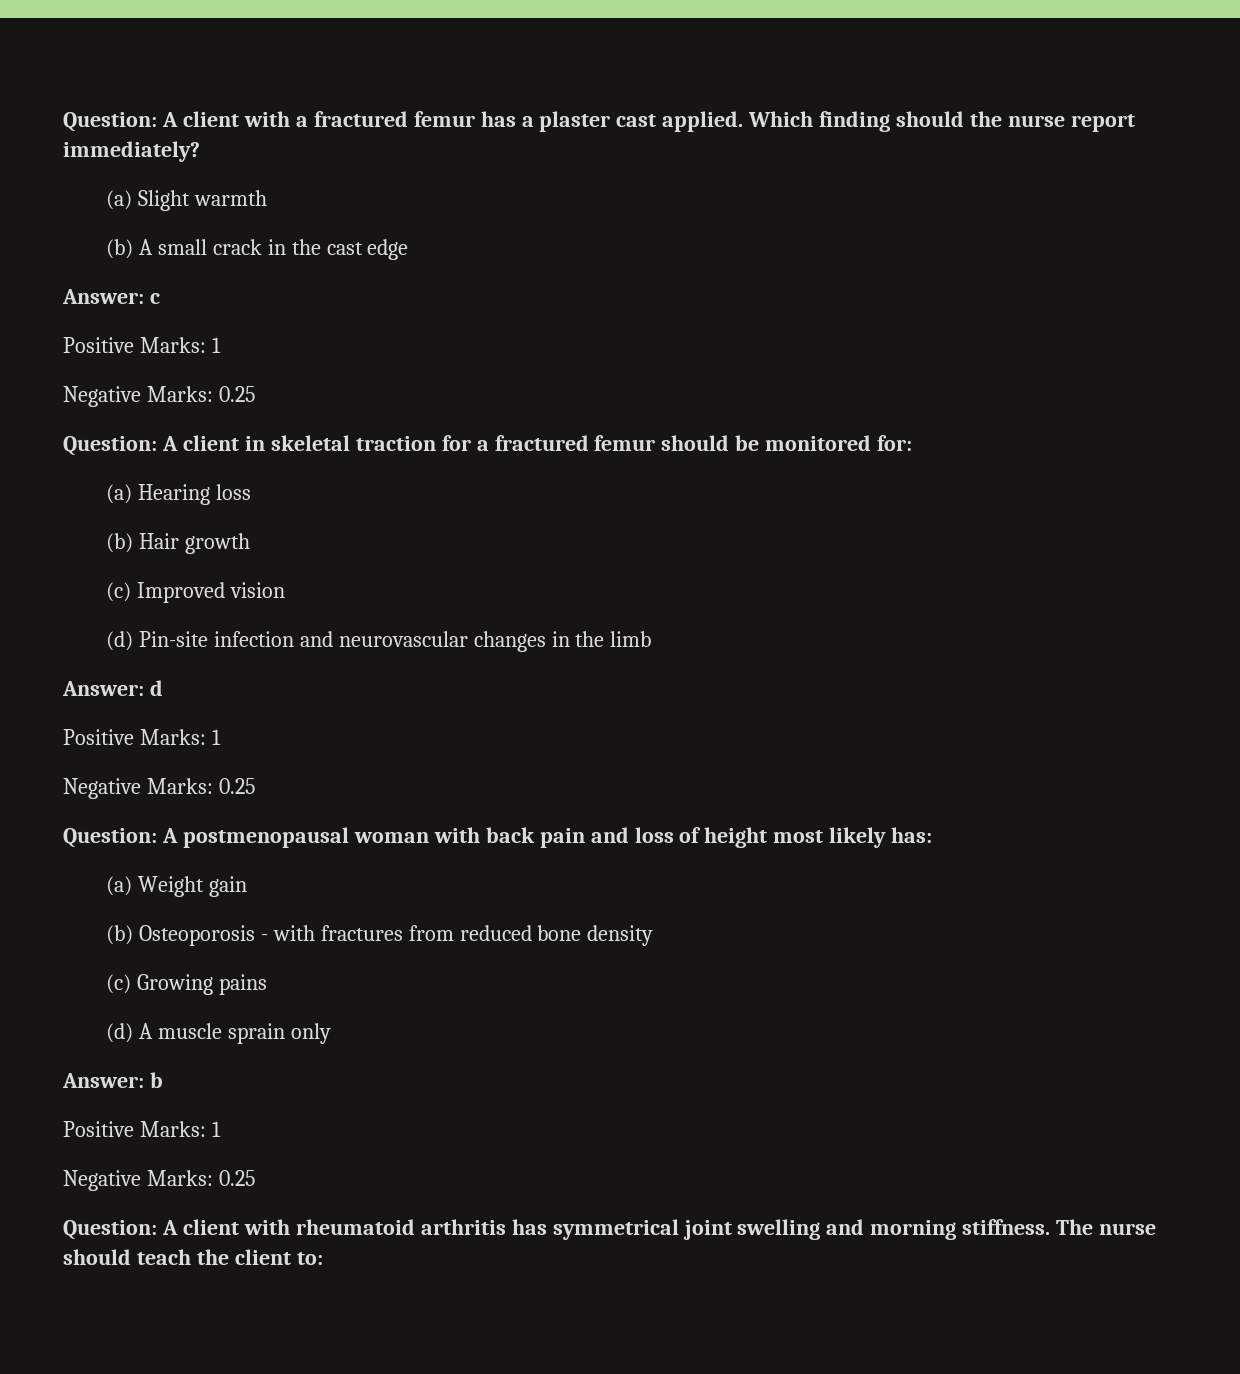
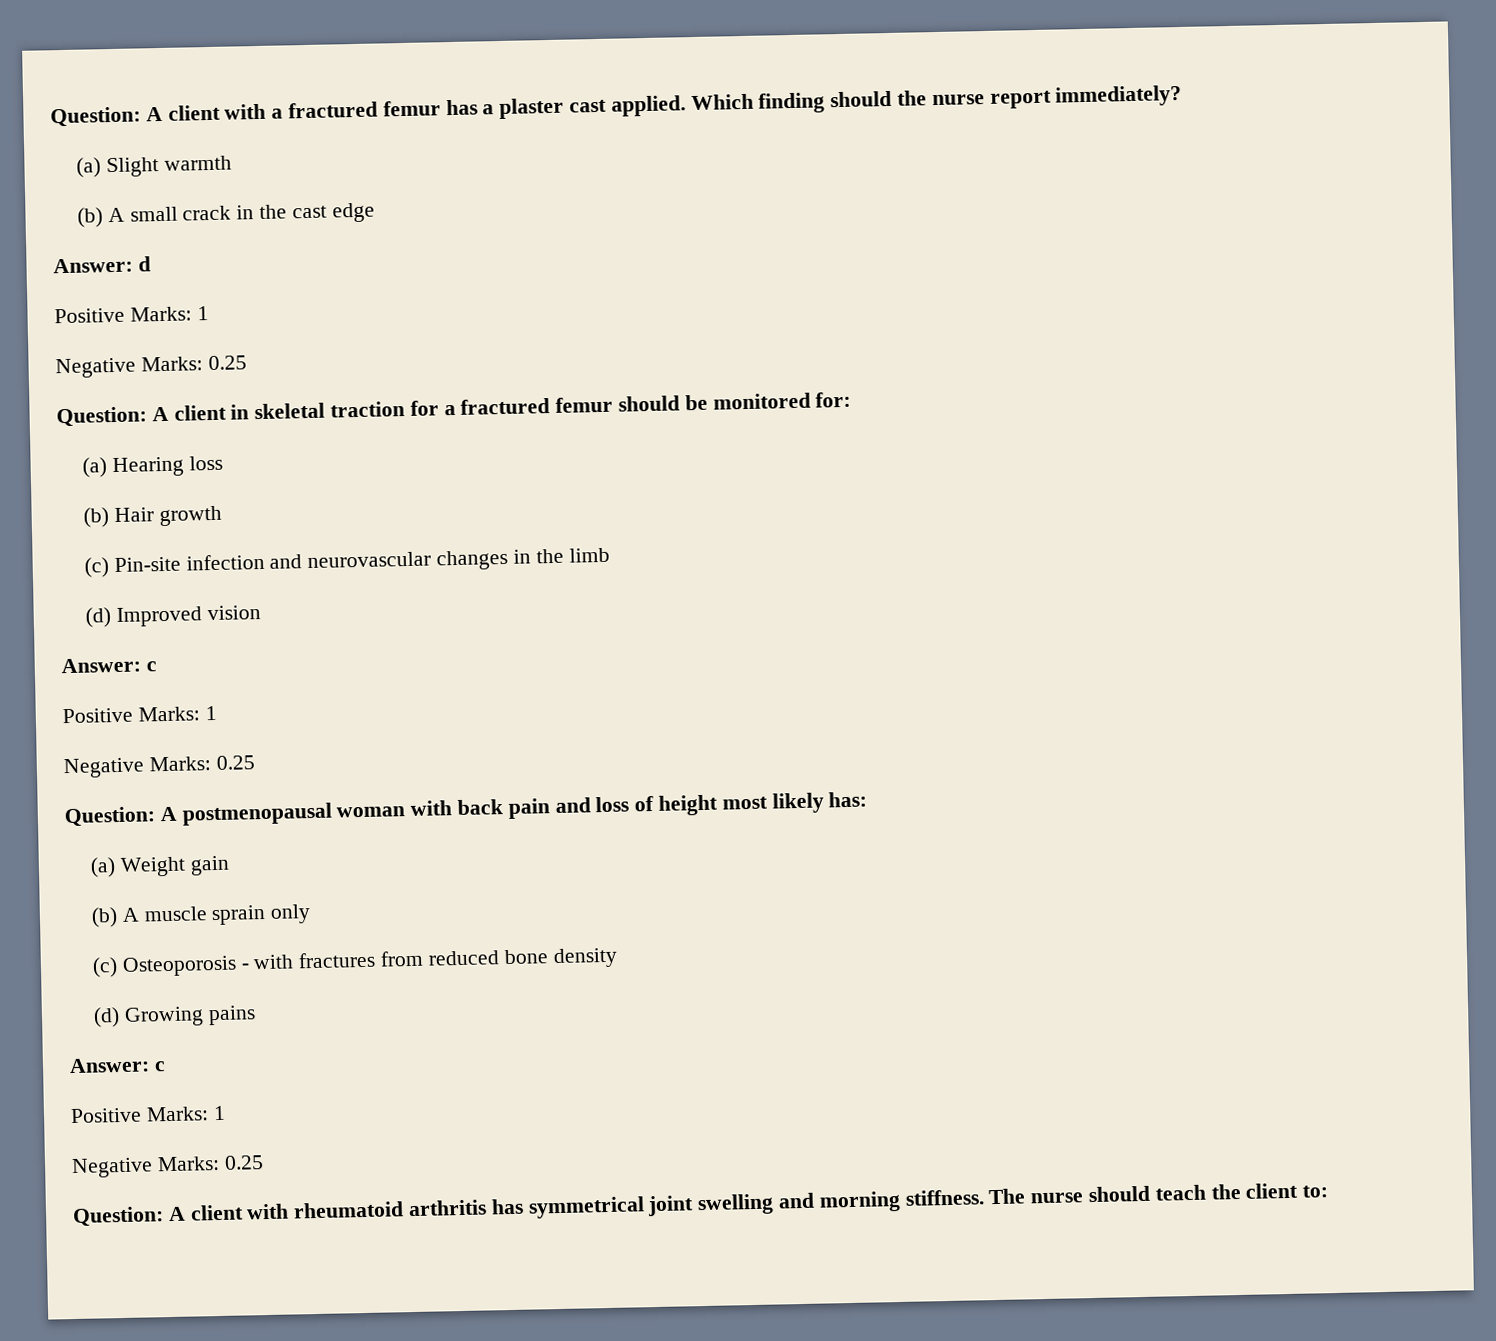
- Answer: c
+ Answer: d
- (c) Improved vision
- (d) Pin-site infection and neurovascular changes in the limb
+ (c) Pin-site infection and neurovascular changes in the limb
- Answer: d
+ (d) Improved vision
+ Answer: c
- (b) Osteoporosis - with fractures from reduced bone density
+ (b) A muscle sprain only
+ (c) Osteoporosis - with fractures from reduced bone density
- (c) Growing pains
- (d) A muscle sprain only
- Answer: b
+ (d) Growing pains
+ Answer: c

